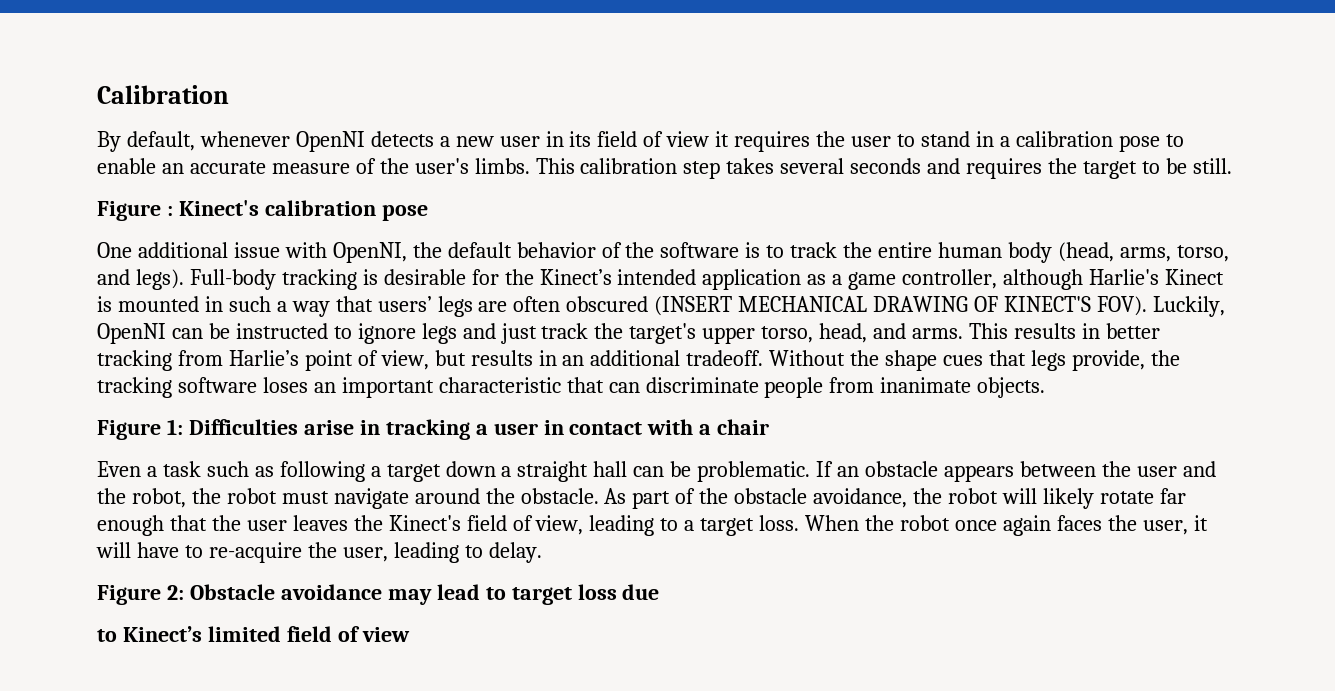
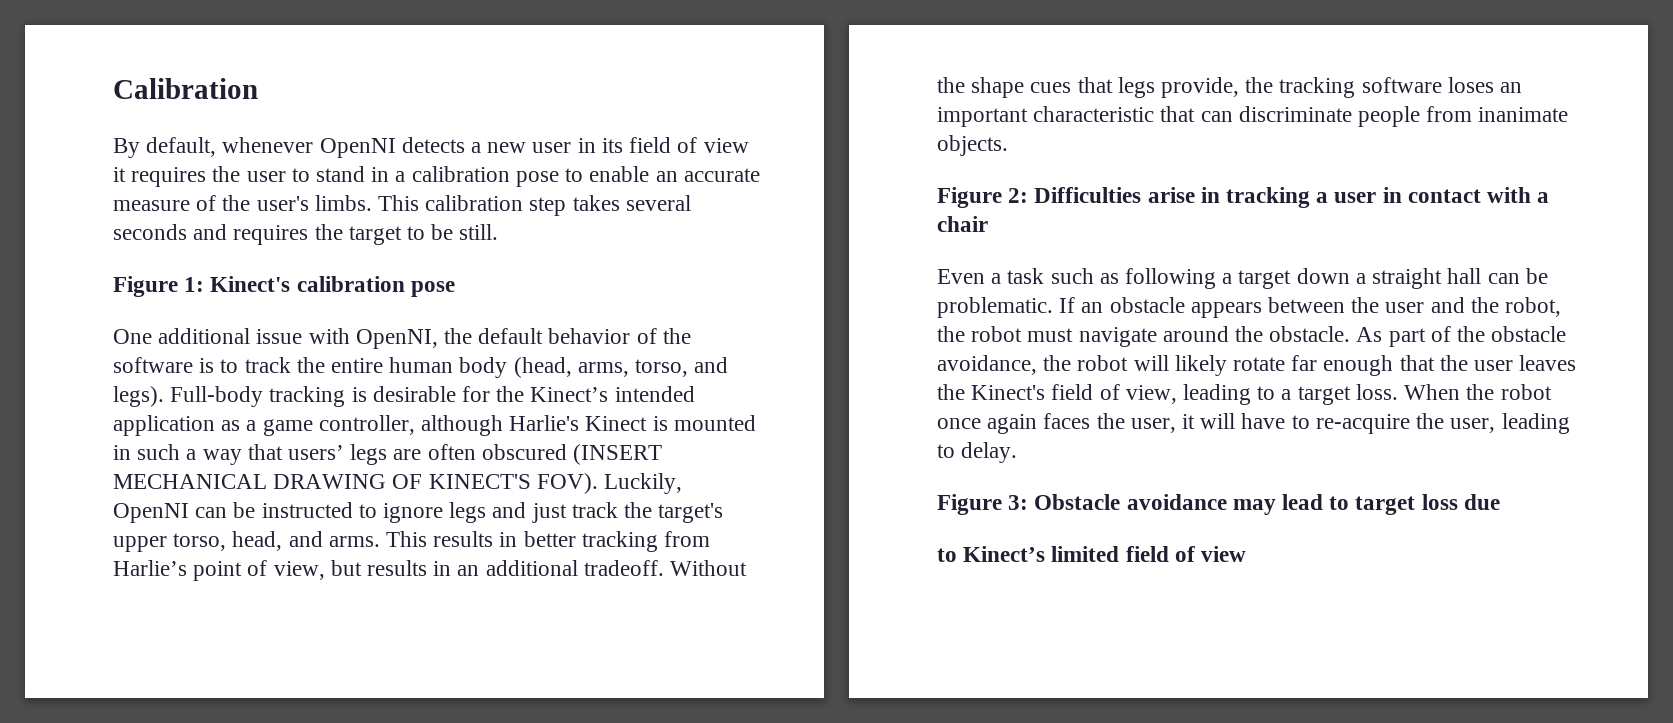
- Figure : Kinect's calibration pose
+ Figure 1: Kinect's calibration pose
- Figure 1: Difficulties arise in tracking a user in contact with a chair
+ Figure 2: Difficulties arise in tracking a user in contact with a chair
- Figure 2: Obstacle avoidance may lead to target loss due
+ Figure 3: Obstacle avoidance may lead to target loss due

